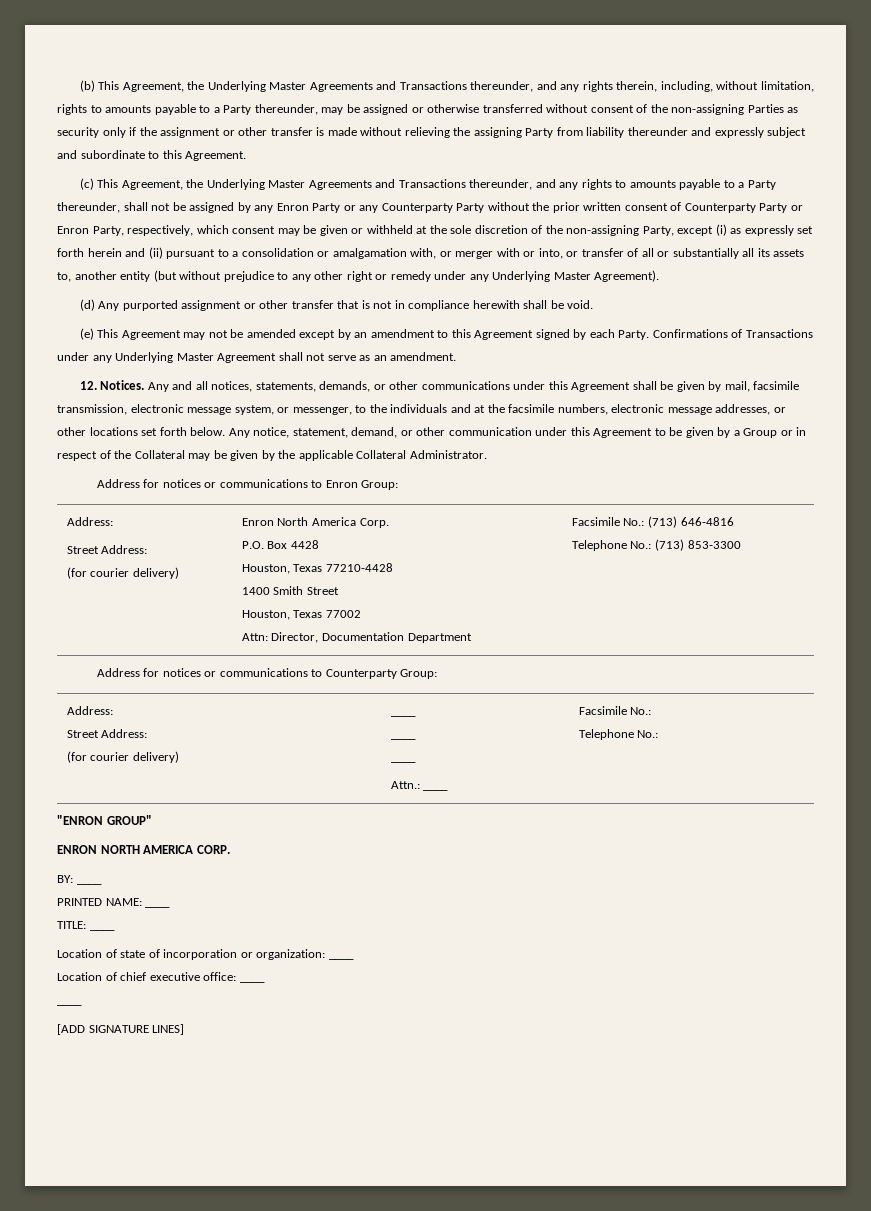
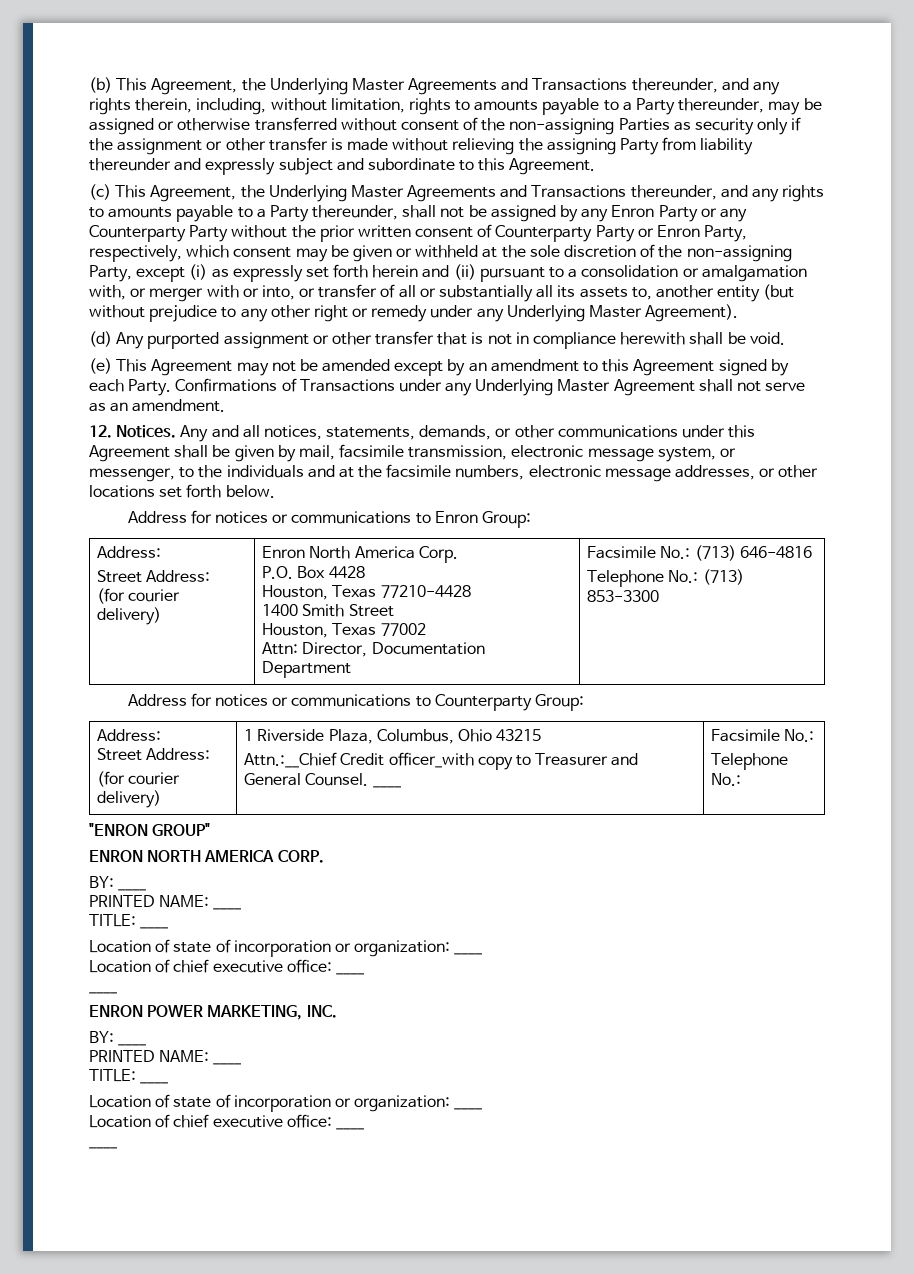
- Any notice, statement, demand, or other communication under this Agreement to be given by a Group or in respect of the Collateral may be given by the applicable Collateral Administrator.
  Address for notices or communications to Counterparty Group:
  Address:
  Street Address:
- (for courier delivery) | ____
- ____
- ____
- Attn.: ____ | Facsimile No.:
+ (for courier delivery) | 1 Riverside Plaza, Columbus, Ohio 43215
+ Attn.:__Chief Credit officer_with copy to Treasurer and General Counsel. ____ | Facsimile No.:
- [ADD SIGNATURE LINES]
+ ENRON POWER MARKETING, INC.
+ BY: ____
+ PRINTED NAME: ____
+ TITLE: ____
+ Location of state of incorporation or organization: ____
+ Location of chief executive office: ____
+ ____

